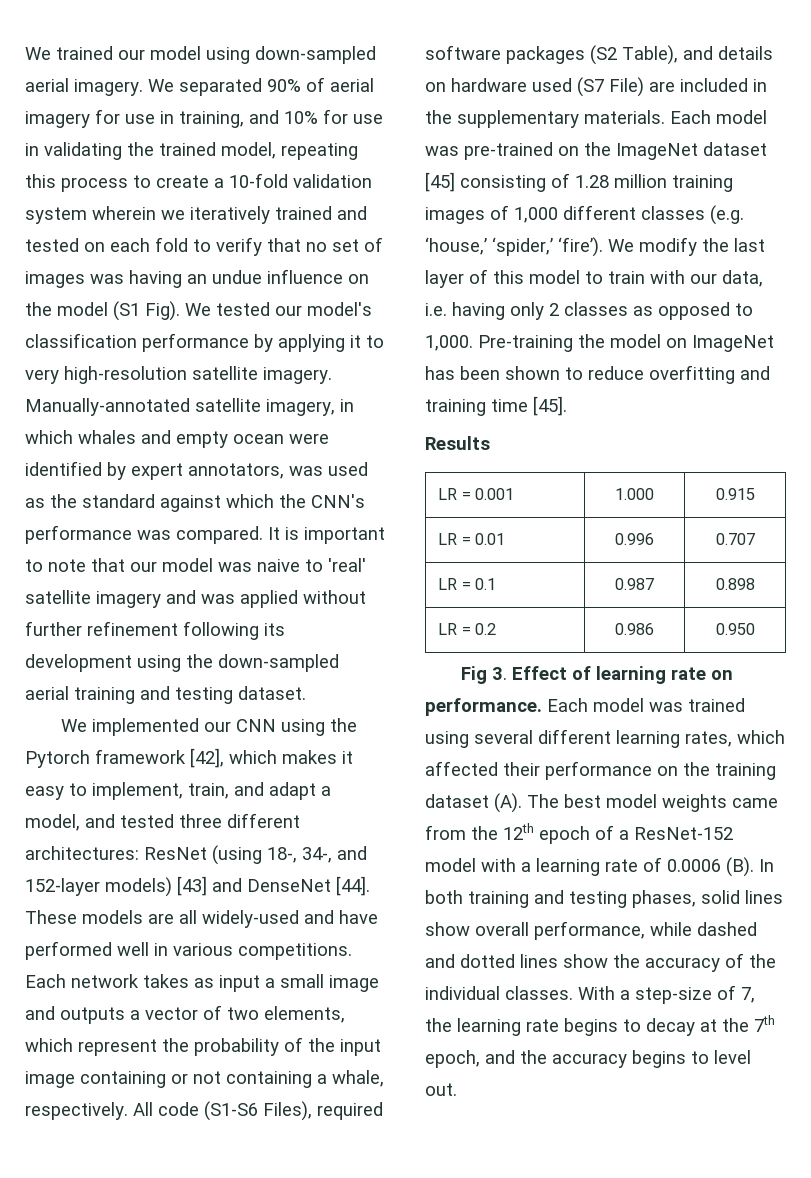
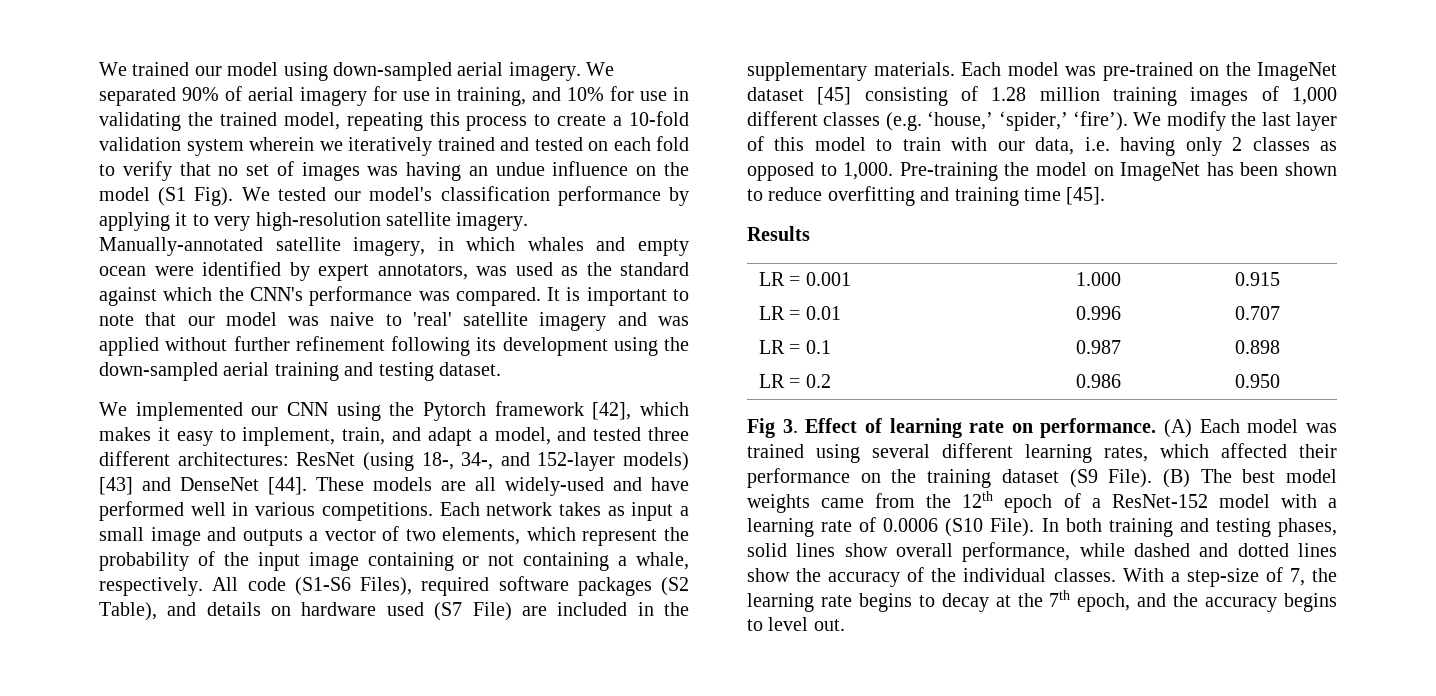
- Each model was trained using several different learning rates, which affected their performance on the training dataset (A). The best model weights came from the 12th epoch of a ResNet-152 model with a learning rate of 0.0006 (B). In both training and testing phases, solid lines show overall performance, while dashed and dotted lines show the accuracy of the individual classes.
+ (A) Each model was trained using several different learning rates, which affected their performance on the training dataset (S9 File). (B) The best model weights came from the 12th epoch of a ResNet-152 model with a learning rate of 0.0006 (S10 File). In both training and testing phases, solid lines show overall performance, while dashed and dotted lines show the accuracy of the individual classes.

